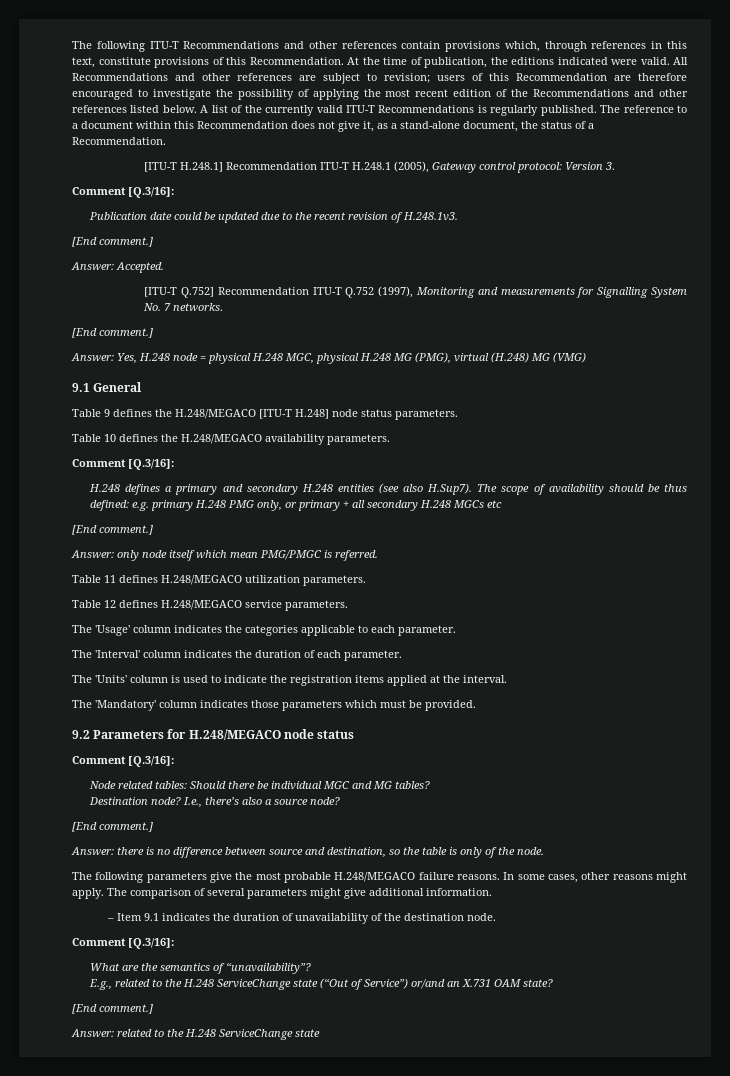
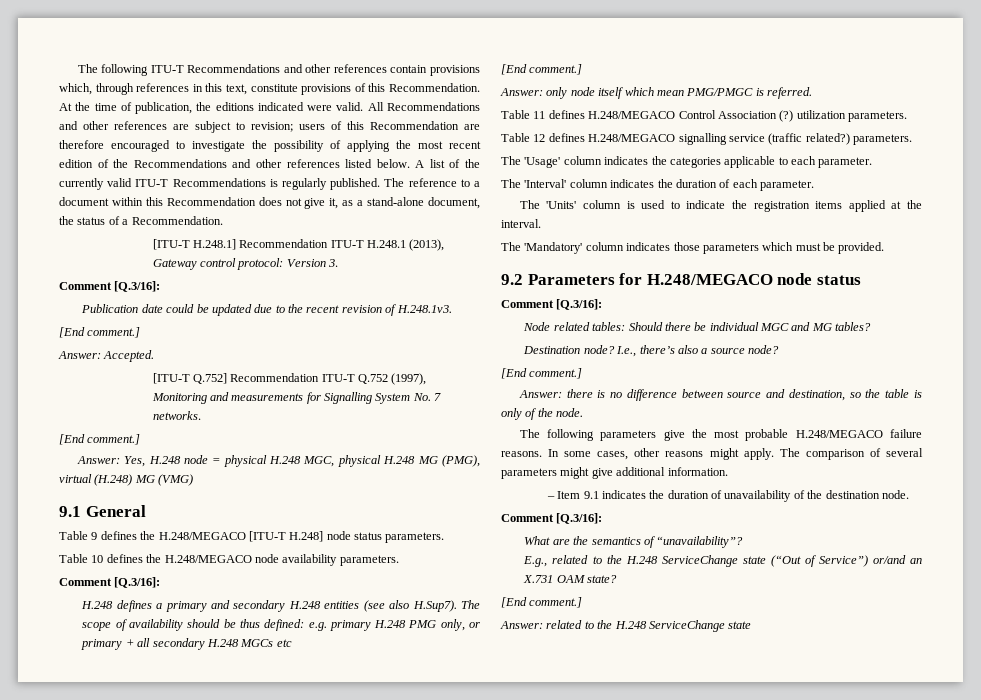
- [ITU-T H.248.1] Recommendation ITU-T H.248.1 (2005), Gateway control protocol: Version 3.
+ [ITU-T H.248.1] Recommendation ITU-T H.248.1 (2013), Gateway control protocol: Version 3.
- Table 10 defines the H.248/MEGACO availability parameters.
+ Table 10 defines the H.248/MEGACO node availability parameters.
- Table 11 defines H.248/MEGACO utilization parameters.
+ Table 11 defines H.248/MEGACO Control Association (?) utilization parameters.
- Table 12 defines H.248/MEGACO service parameters.
+ Table 12 defines H.248/MEGACO signalling service (traffic related?) parameters.

